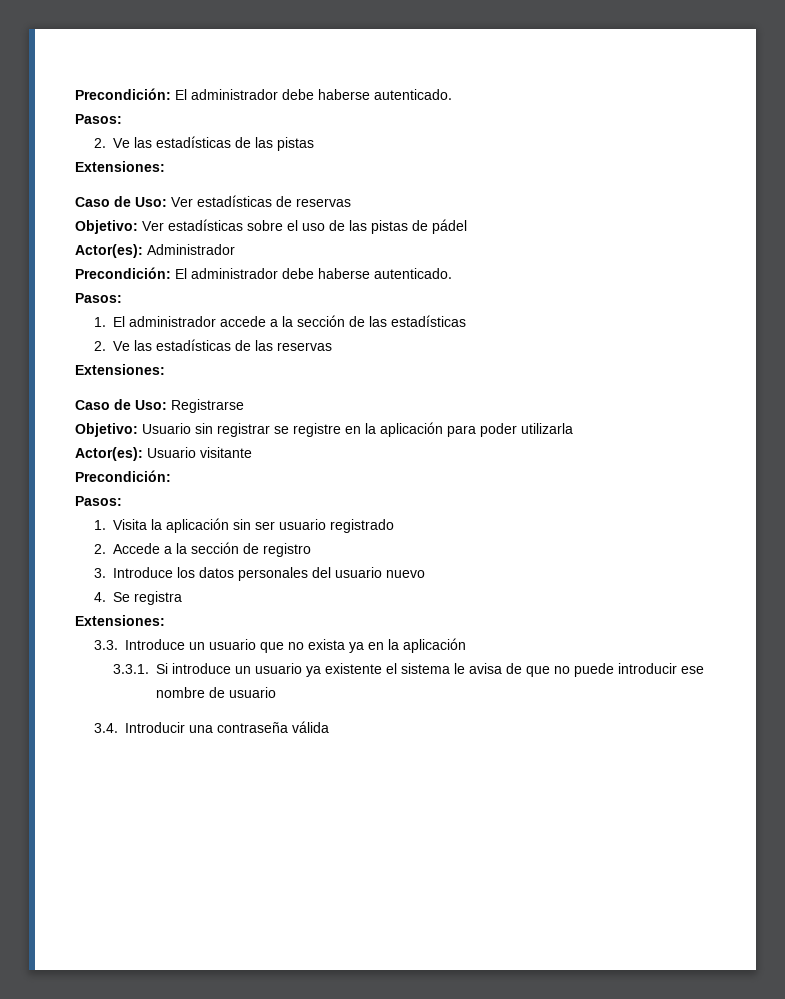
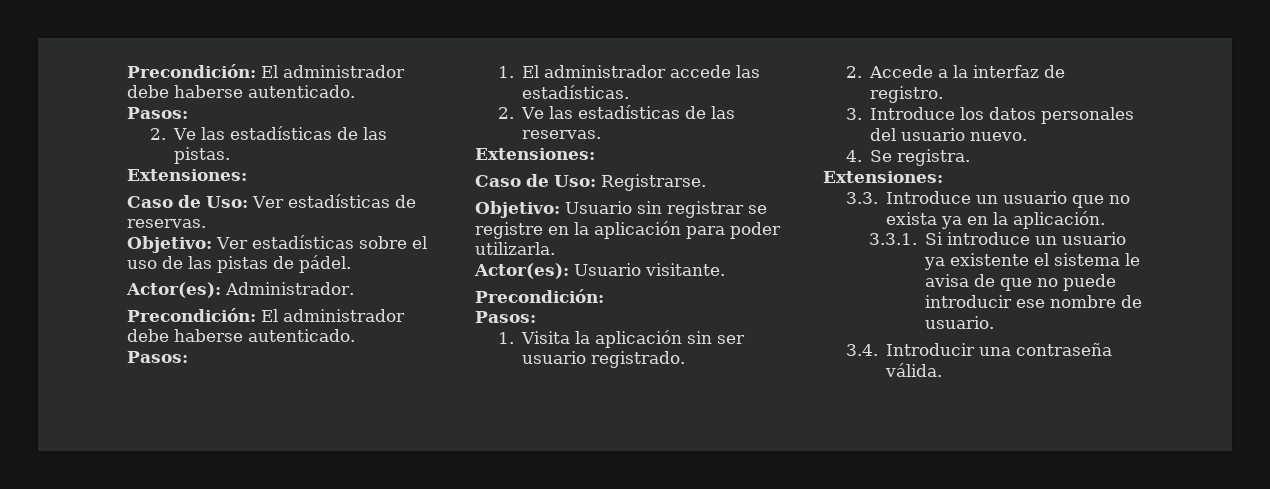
- 2. Ve las estadísticas de las pistas
+ 2. Ve las estadísticas de las pistas.
- Caso de Uso: Ver estadísticas de reservas
+ Caso de Uso: Ver estadísticas de reservas.
- Objetivo: Ver estadísticas sobre el uso de las pistas de pádel
- Actor(es): Administrador
+ Objetivo: Ver estadísticas sobre el uso de las pistas de pádel.
+ Actor(es): Administrador.
- 1. El administrador accede a la sección de las estadísticas
- 2. Ve las estadísticas de las reservas
+ 1. El administrador accede las estadísticas.
+ 2. Ve las estadísticas de las reservas.
  Extensiones:
- Caso de Uso: Registrarse
+ Caso de Uso: Registrarse.
- Objetivo: Usuario sin registrar se registre en la aplicación para poder utilizarla
+ Objetivo: Usuario sin registrar se registre en la aplicación para poder utilizarla.
- Actor(es): Usuario visitante
+ Actor(es): Usuario visitante.
- 1. Visita la aplicación sin ser usuario registrado
+ 1. Visita la aplicación sin ser usuario registrado.
- 2. Accede a la sección de registro
+ 2. Accede a la interfaz de registro.
- 3. Introduce los datos personales del usuario nuevo
+ 3. Introduce los datos personales del usuario nuevo.
- 4. Se registra
+ 4. Se registra.
- 3.3. Introduce un usuario que no exista ya en la aplicación
+ 3.3. Introduce un usuario que no exista ya en la aplicación.
- 3.3.1. Si introduce un usuario ya existente el sistema le avisa de que no puede introducir ese nombre de usuario
+ 3.3.1. Si introduce un usuario ya existente el sistema le avisa de que no puede introducir ese nombre de usuario.
- 3.4. Introducir una contraseña válida
+ 3.4. Introducir una contraseña válida.

